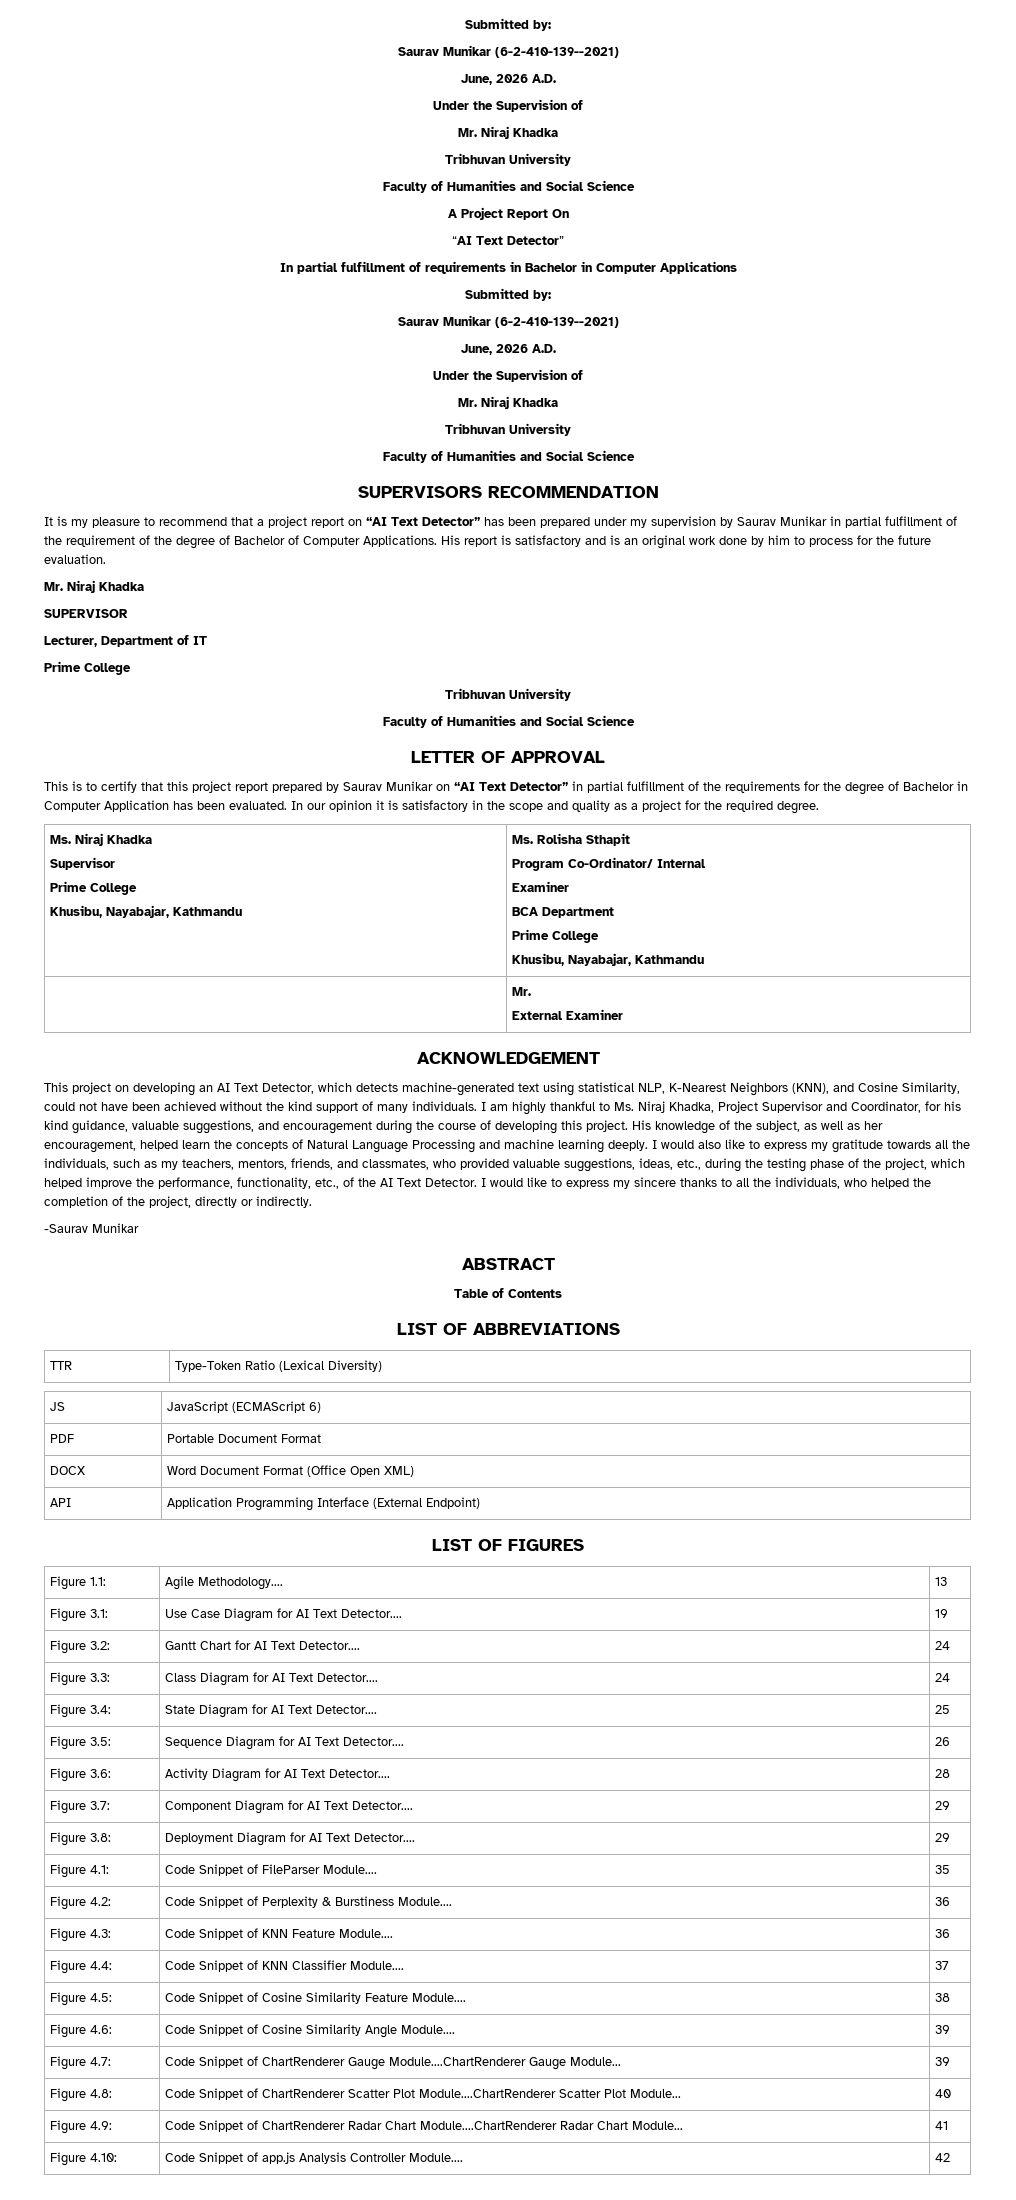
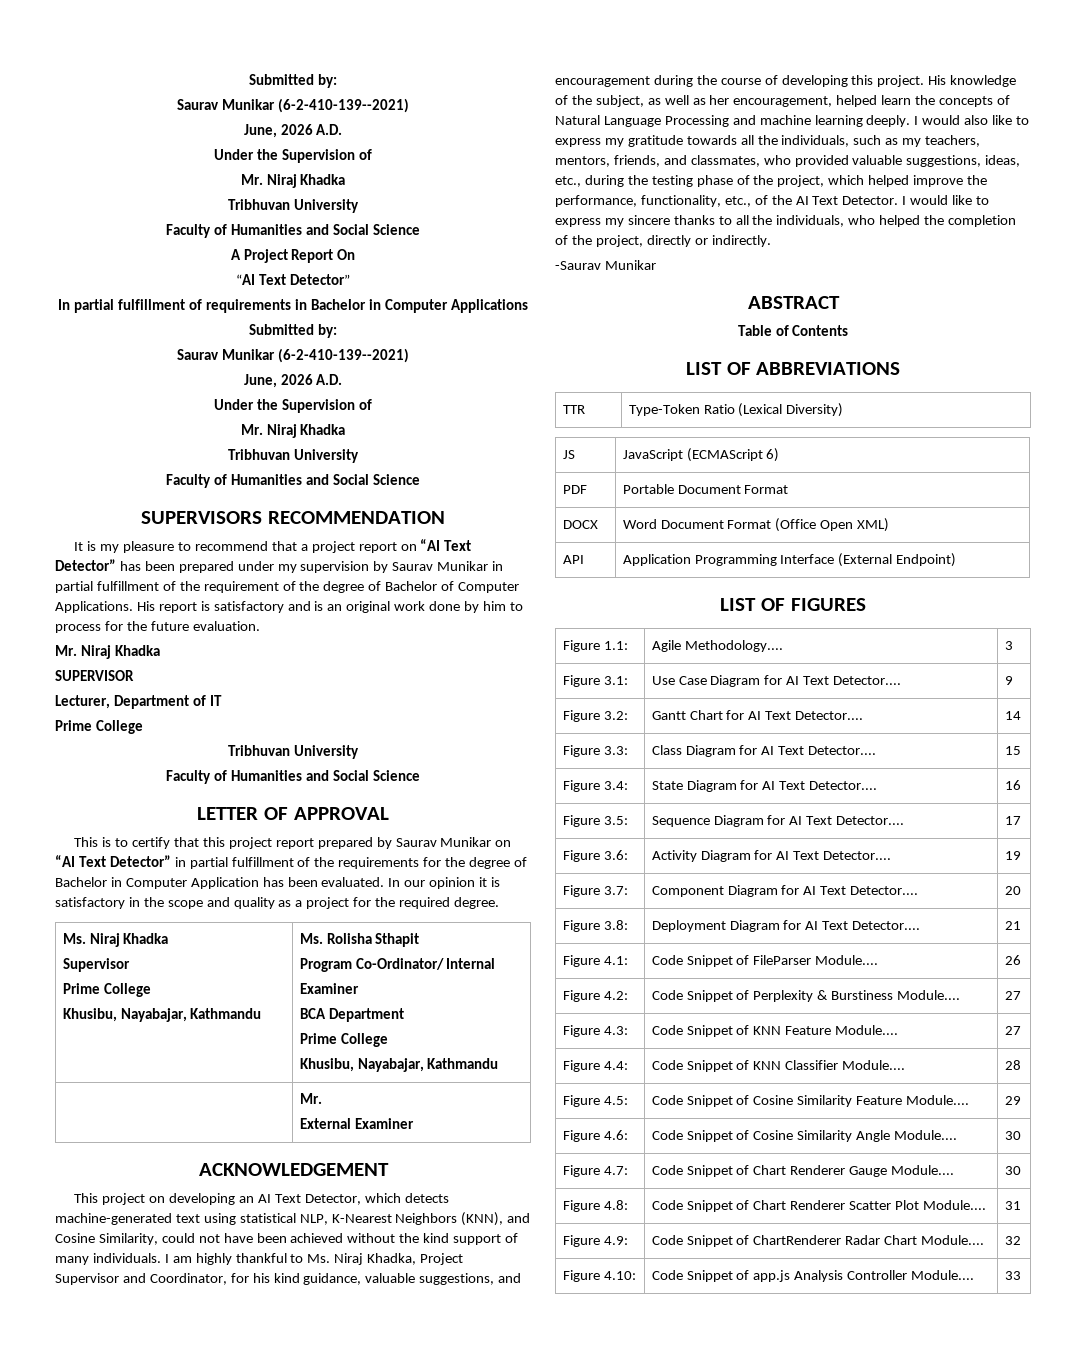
- Figure 1.1: | Agile Methodology.... | 13
+ Figure 1.1: | Agile Methodology.... | 3
- Figure 3.1: | Use Case Diagram for AI Text Detector.... | 19
+ Figure 3.1: | Use Case Diagram for AI Text Detector.... | 9
- Figure 3.2: | Gantt Chart for AI Text Detector.... | 24
+ Figure 3.2: | Gantt Chart for AI Text Detector.... | 14
- Figure 3.3: | Class Diagram for AI Text Detector.... | 24
+ Figure 3.3: | Class Diagram for AI Text Detector.... | 15
- Figure 3.4: | State Diagram for AI Text Detector.... | 25
+ Figure 3.4: | State Diagram for AI Text Detector.... | 16
- Figure 3.5: | Sequence Diagram for AI Text Detector.... | 26
+ Figure 3.5: | Sequence Diagram for AI Text Detector.... | 17
- Figure 3.6: | Activity Diagram for AI Text Detector.... | 28
+ Figure 3.6: | Activity Diagram for AI Text Detector.... | 19
- Figure 3.7: | Component Diagram for AI Text Detector.... | 29
+ Figure 3.7: | Component Diagram for AI Text Detector.... | 20
- Figure 3.8: | Deployment Diagram for AI Text Detector.... | 29
+ Figure 3.8: | Deployment Diagram for AI Text Detector.... | 21
- Figure 4.1: | Code Snippet of FileParser Module.... | 35
+ Figure 4.1: | Code Snippet of FileParser Module.... | 26
- Figure 4.2: | Code Snippet of Perplexity & Burstiness Module.... | 36
+ Figure 4.2: | Code Snippet of Perplexity & Burstiness Module.... | 27
- Figure 4.3: | Code Snippet of KNN Feature Module.... | 36
+ Figure 4.3: | Code Snippet of KNN Feature Module.... | 27
- Figure 4.4: | Code Snippet of KNN Classifier Module.... | 37
+ Figure 4.4: | Code Snippet of KNN Classifier Module.... | 28
- Figure 4.5: | Code Snippet of Cosine Similarity Feature Module.... | 38
+ Figure 4.5: | Code Snippet of Cosine Similarity Feature Module.... | 29
- Figure 4.6: | Code Snippet of Cosine Similarity Angle Module.... | 39
+ Figure 4.6: | Code Snippet of Cosine Similarity Angle Module.... | 30
- Figure 4.7: | Code Snippet of ChartRenderer Gauge Module....ChartRenderer Gauge Module... | 39
+ Figure 4.7: | Code Snippet of Chart Renderer Gauge Module.... | 30
- Figure 4.8: | Code Snippet of ChartRenderer Scatter Plot Module....ChartRenderer Scatter Plot Module... | 40
+ Figure 4.8: | Code Snippet of Chart Renderer Scatter Plot Module.... | 31
- Figure 4.9: | Code Snippet of ChartRenderer Radar Chart Module....ChartRenderer Radar Chart Module... | 41
+ Figure 4.9: | Code Snippet of ChartRenderer Radar Chart Module.... | 32
- Figure 4.10: | Code Snippet of app.js Analysis Controller Module.... | 42
+ Figure 4.10: | Code Snippet of app.js Analysis Controller Module.... | 33

